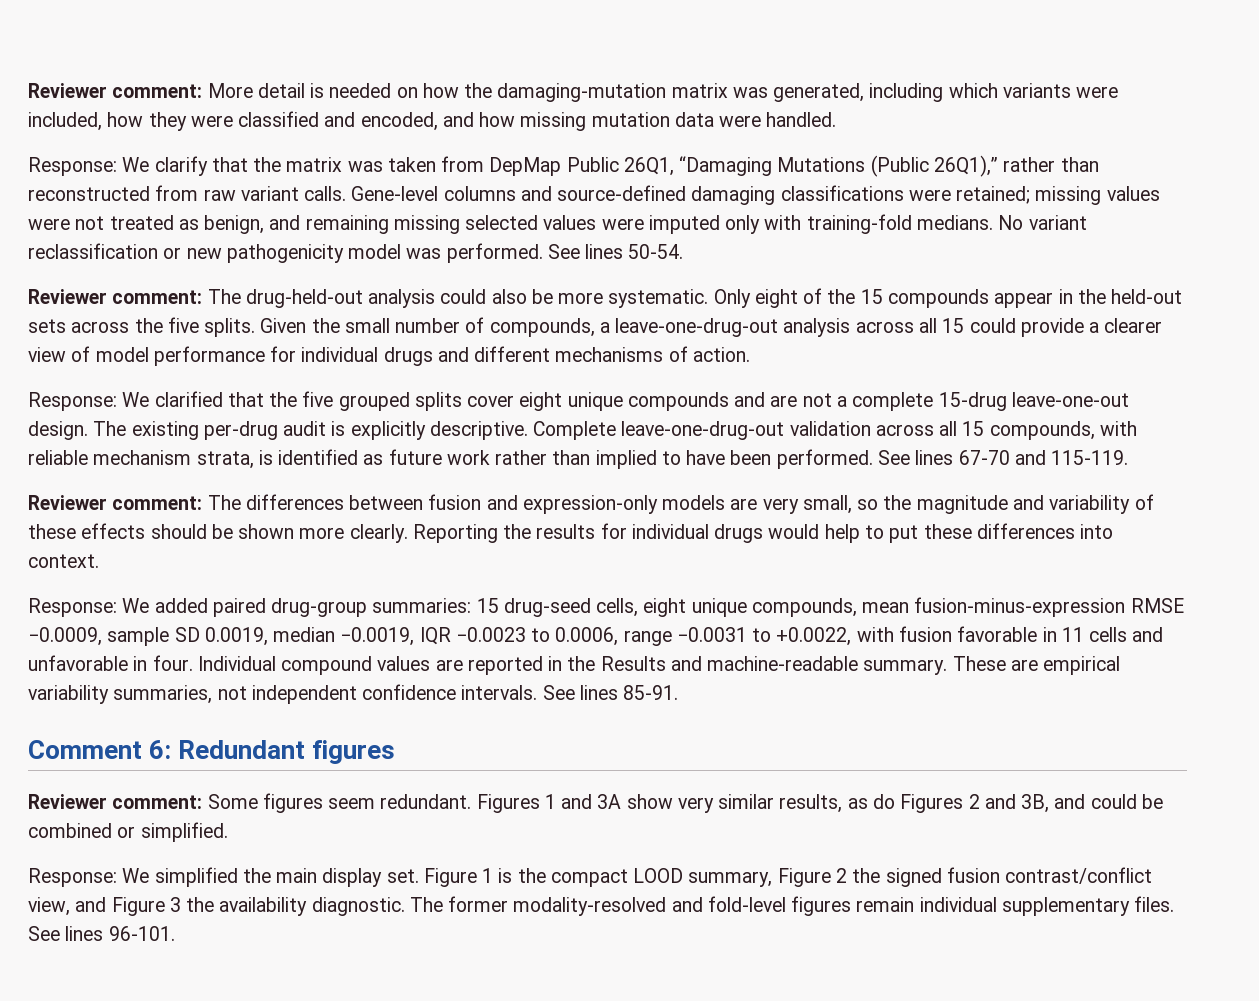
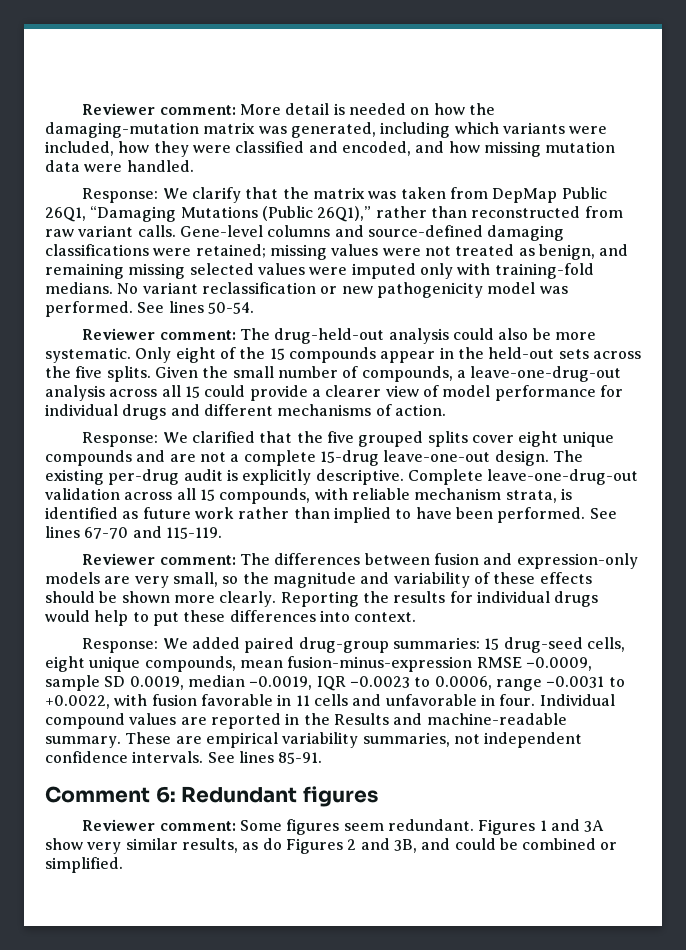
- Response: We simplified the main display set. Figure 1 is the compact LOOD summary, Figure 2 the signed fusion contrast/conflict view, and Figure 3 the availability diagnostic. The former modality-resolved and fold-level figures remain individual supplementary files. See lines 96-101.

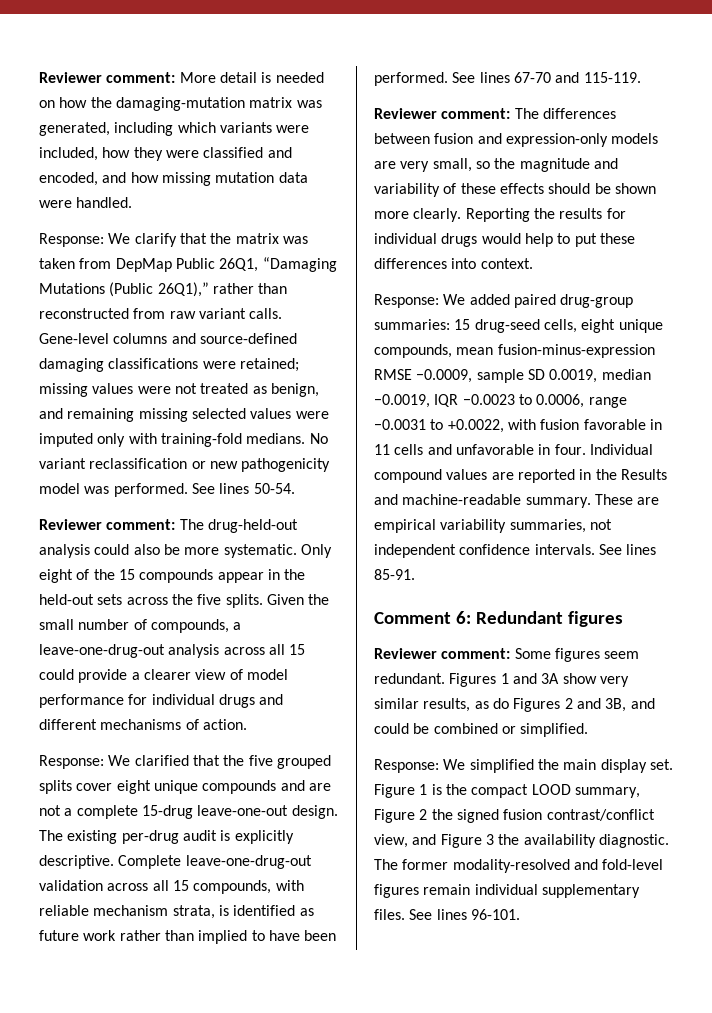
+ Response: We simplified the main display set. Figure 1 is the compact LOOD summary, Figure 2 the signed fusion contrast/conflict view, and Figure 3 the availability diagnostic. The former modality-resolved and fold-level figures remain individual supplementary files. See lines 96-101.

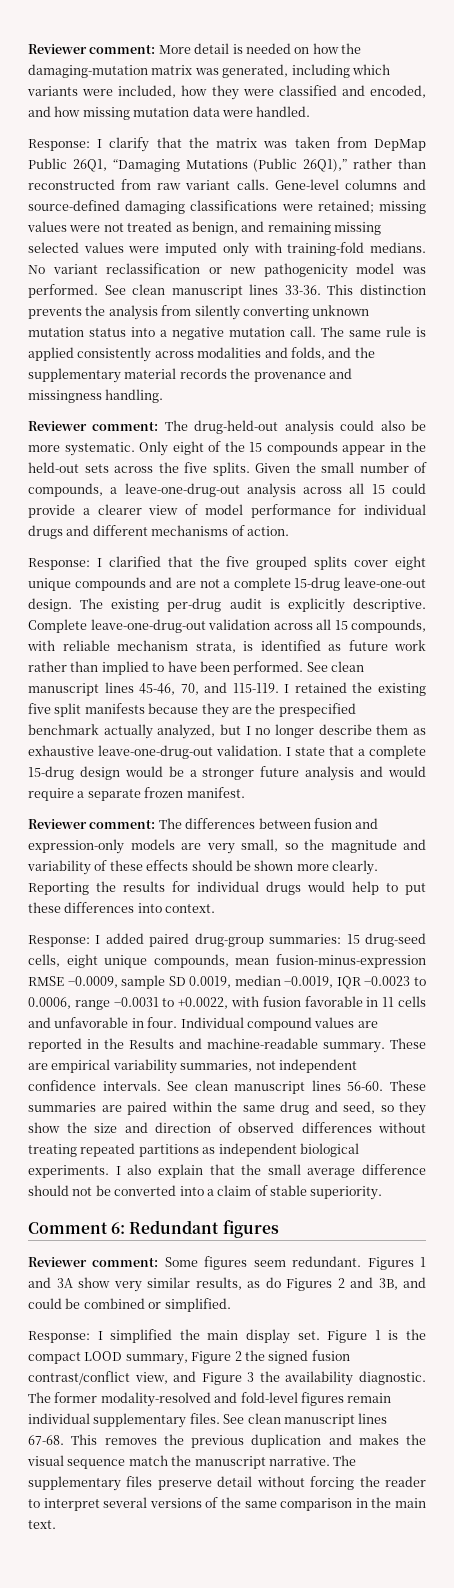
- Response: We clarify that the matrix was taken from DepMap Public 26Q1, “Damaging Mutations (Public 26Q1),” rather than reconstructed from raw variant calls.
+ Response: I clarify that the matrix was taken from DepMap Public 26Q1, “Damaging Mutations (Public 26Q1),” rather than reconstructed from raw variant calls.
- See lines 50-54.
+ See clean manuscript lines 33-36. This distinction prevents the analysis from silently converting unknown mutation status into a negative mutation call. The same rule is applied consistently across modalities and folds, and the supplementary material records the provenance and missingness handling.
- Response: We clarified that the five grouped splits cover eight unique compounds and are not a complete 15-drug leave-one-out design.
+ Response: I clarified that the five grouped splits cover eight unique compounds and are not a complete 15-drug leave-one-out design.
- See lines 67-70 and 115-119.
+ See clean manuscript lines 45-46, 70, and 115-119. I retained the existing five split manifests because they are the prespecified benchmark actually analyzed, but I no longer describe them as exhaustive leave-one-drug-out validation. I state that a complete 15-drug design would be a stronger future analysis and would require a separate frozen manifest.
- Response: We added paired drug-group summaries: 15 drug-seed cells, eight unique compounds, mean fusion-minus-expression RMSE −0.0009, sample SD 0.0019, median −0.0019, IQR −0.0023 to 0.0006, range −0.0031 to +0.0022, with fusion favorable in 11 cells and unfavorable in four.
+ Response: I added paired drug-group summaries: 15 drug-seed cells, eight unique compounds, mean fusion-minus-expression RMSE −0.0009, sample SD 0.0019, median −0.0019, IQR −0.0023 to 0.0006, range −0.0031 to +0.0022, with fusion favorable in 11 cells and unfavorable in four.
- See lines 85-91.
+ See clean manuscript lines 56-60. These summaries are paired within the same drug and seed, so they show the size and direction of observed differences without treating repeated partitions as independent biological experiments. I also explain that the small average difference should not be converted into a claim of stable superiority.
- Response: We simplified the main display set.
+ Response: I simplified the main display set.
- See lines 96-101.
+ See clean manuscript lines 67-68. This removes the previous duplication and makes the visual sequence match the manuscript narrative. The supplementary files preserve detail without forcing the reader to interpret several versions of the same comparison in the main text.

